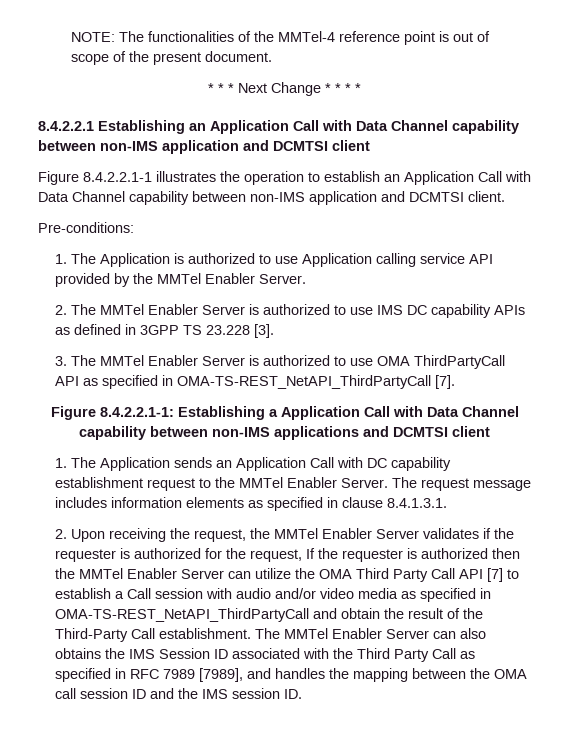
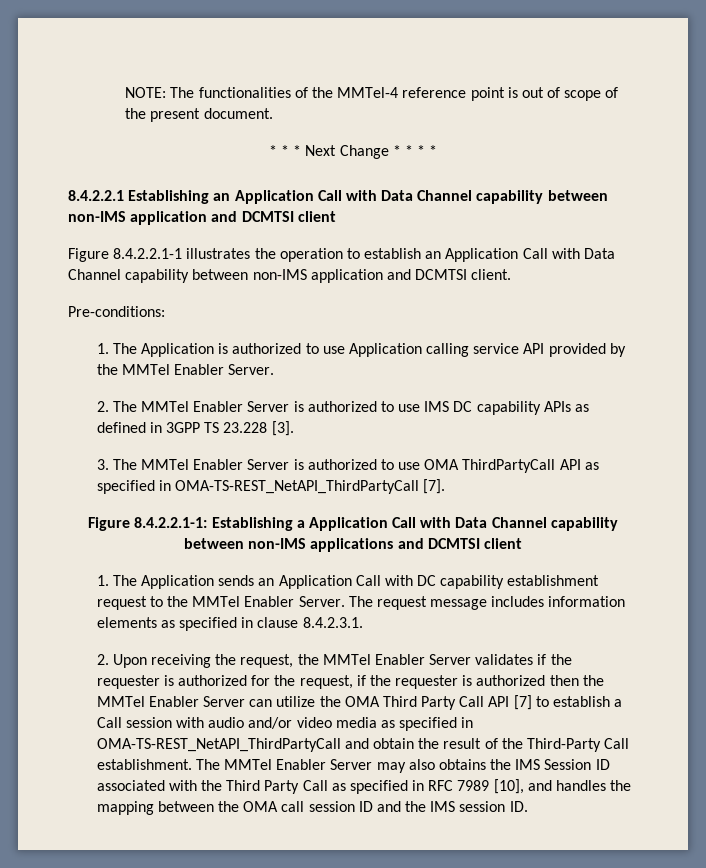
- The request message includes information elements as specified in clause 8.4.1.3.1.
+ The request message includes information elements as specified in clause 8.4.2.3.1.
- 2. Upon receiving the request, the MMTel Enabler Server validates if the requester is authorized for the request, If the requester is authorized then the MMTel Enabler Server can utilize the OMA Third Party Call API [7] to establish a Call session with audio and/or video media as specified in OMA-TS-REST_NetAPI_ThirdPartyCall and obtain the result of the Third-Party Call establishment.
+ 2. Upon receiving the request, the MMTel Enabler Server validates if the requester is authorized for the request, if the requester is authorized then the MMTel Enabler Server can utilize the OMA Third Party Call API [7] to establish a Call session with audio and/or video media as specified in OMA-TS-REST_NetAPI_ThirdPartyCall and obtain the result of the Third-Party Call establishment.
- The MMTel Enabler Server can also obtains the IMS Session ID associated with the Third Party Call as specified in RFC 7989 [7989], and handles the mapping between the OMA call session ID and the IMS session ID.
+ The MMTel Enabler Server may also obtains the IMS Session ID associated with the Third Party Call as specified in RFC 7989 [10], and handles the mapping between the OMA call session ID and the IMS session ID.

